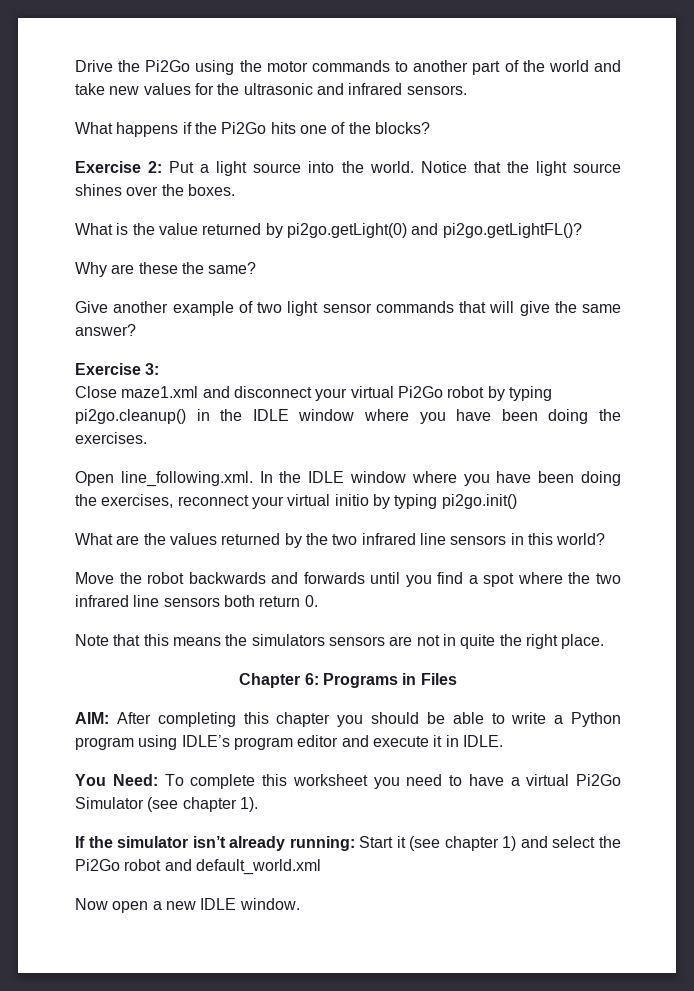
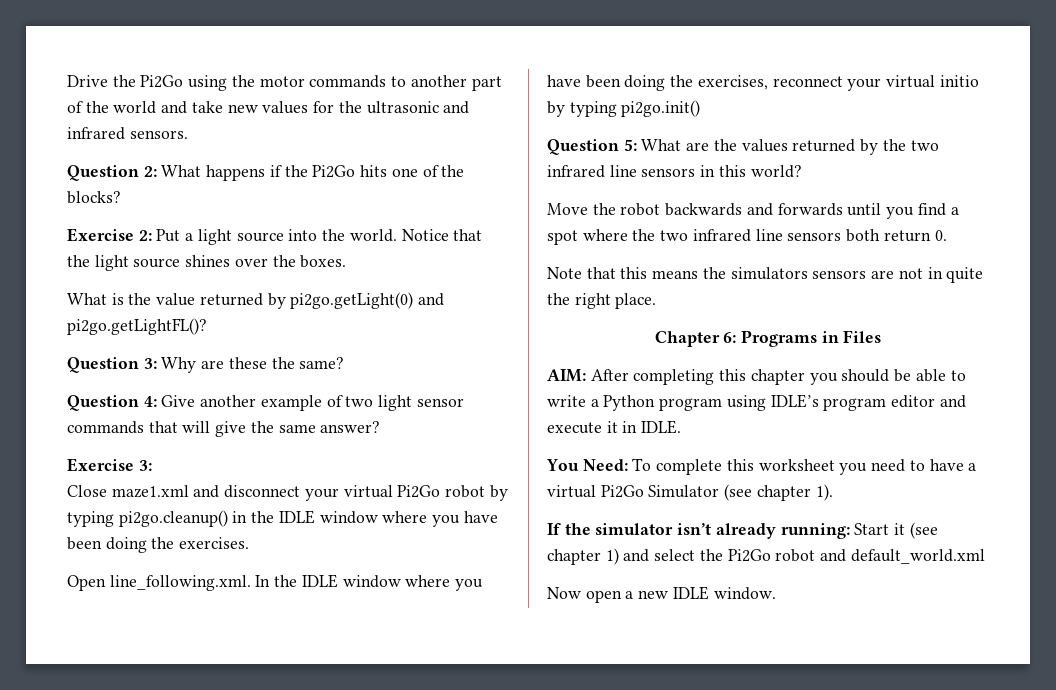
- What happens if the Pi2Go hits one of the blocks?
+ Question 2: What happens if the Pi2Go hits one of the blocks?
- Why are these the same?
+ Question 3: Why are these the same?
- Give another example of two light sensor commands that will give the same answer?
+ Question 4: Give another example of two light sensor commands that will give the same answer?
- What are the values returned by the two infrared line sensors in this world?
+ Question 5: What are the values returned by the two infrared line sensors in this world?

